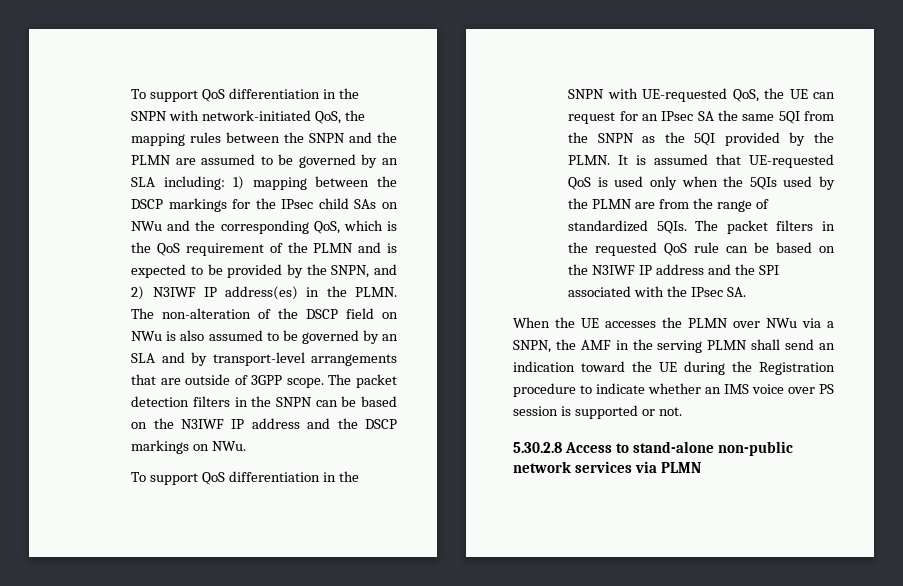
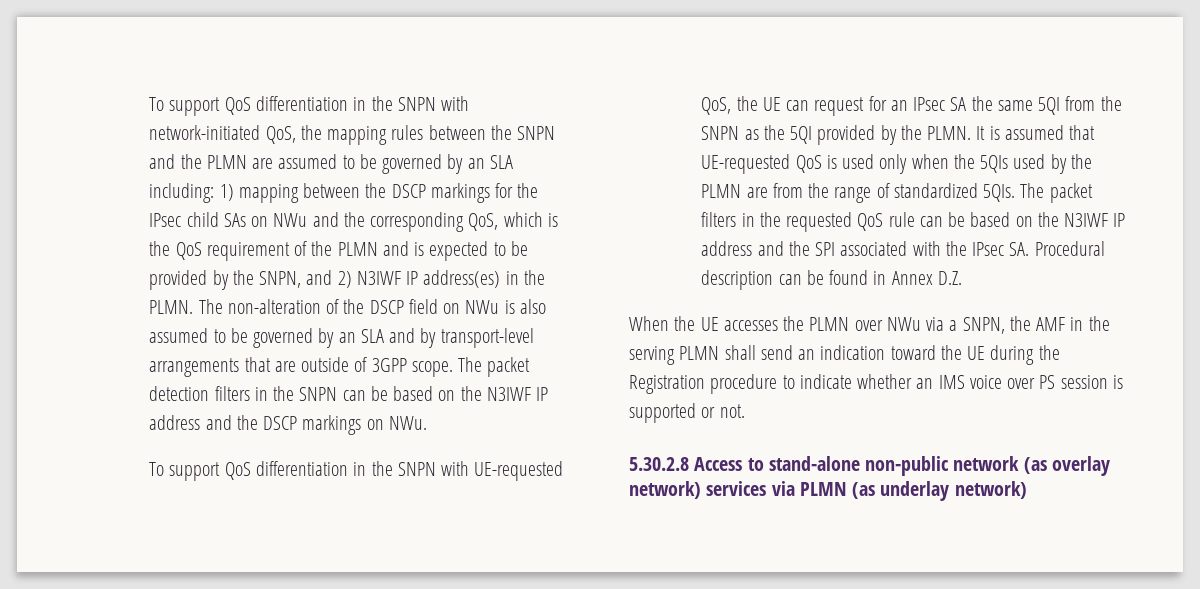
- The packet filters in the requested QoS rule can be based on the N3IWF IP address and the SPI associated with the IPsec SA.
+ The packet filters in the requested QoS rule can be based on the N3IWF IP address and the SPI associated with the IPsec SA. Procedural description can be found in Annex D.Z.
- 5.30.2.8 Access to stand-alone non-public network services via PLMN
+ 5.30.2.8 Access to stand-alone non-public network (as overlay network) services via PLMN (as underlay network)

